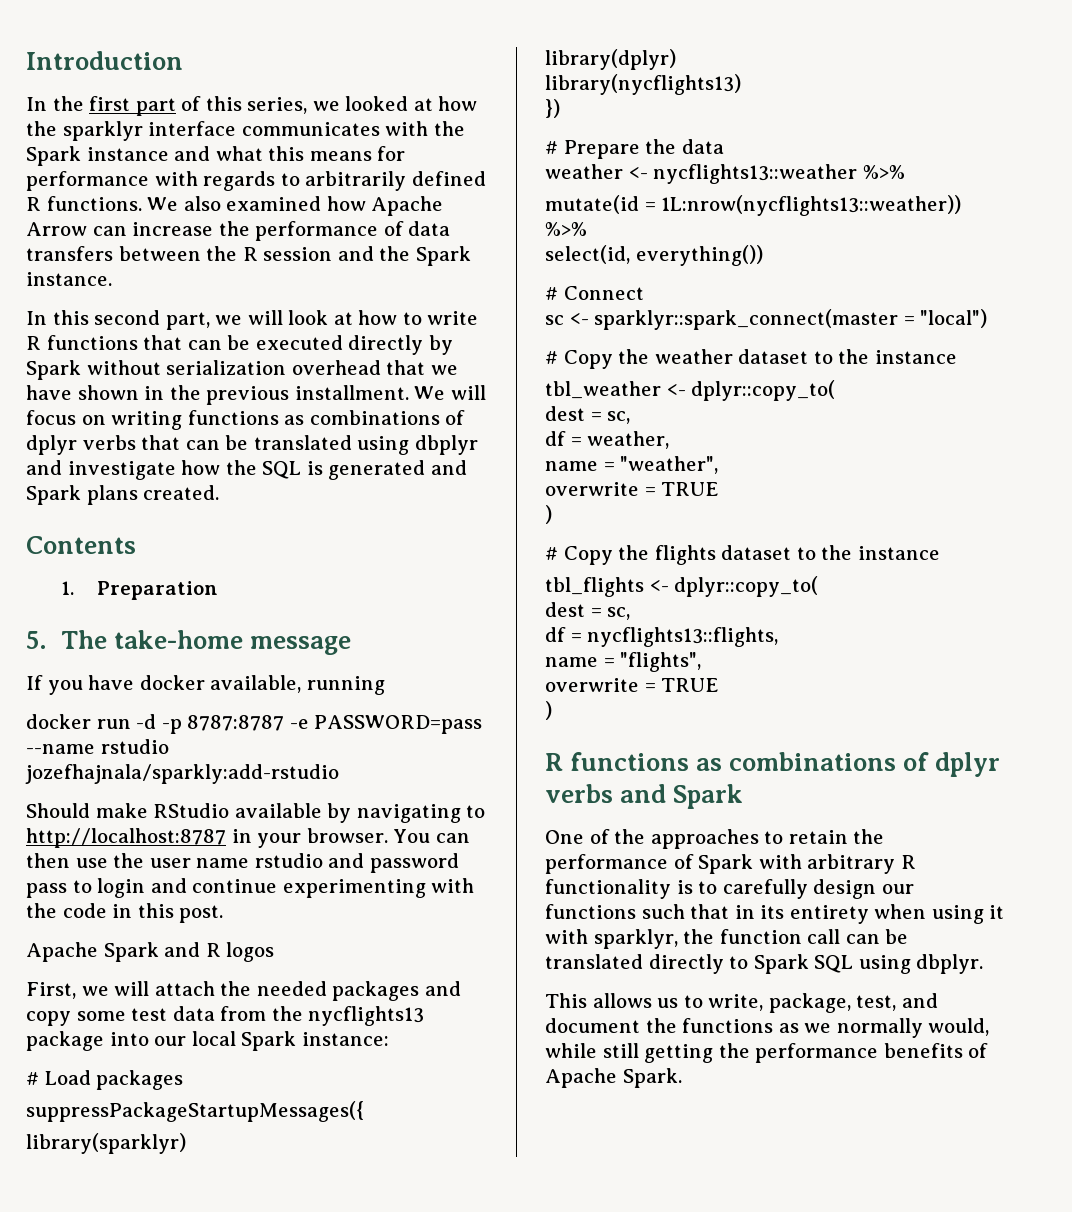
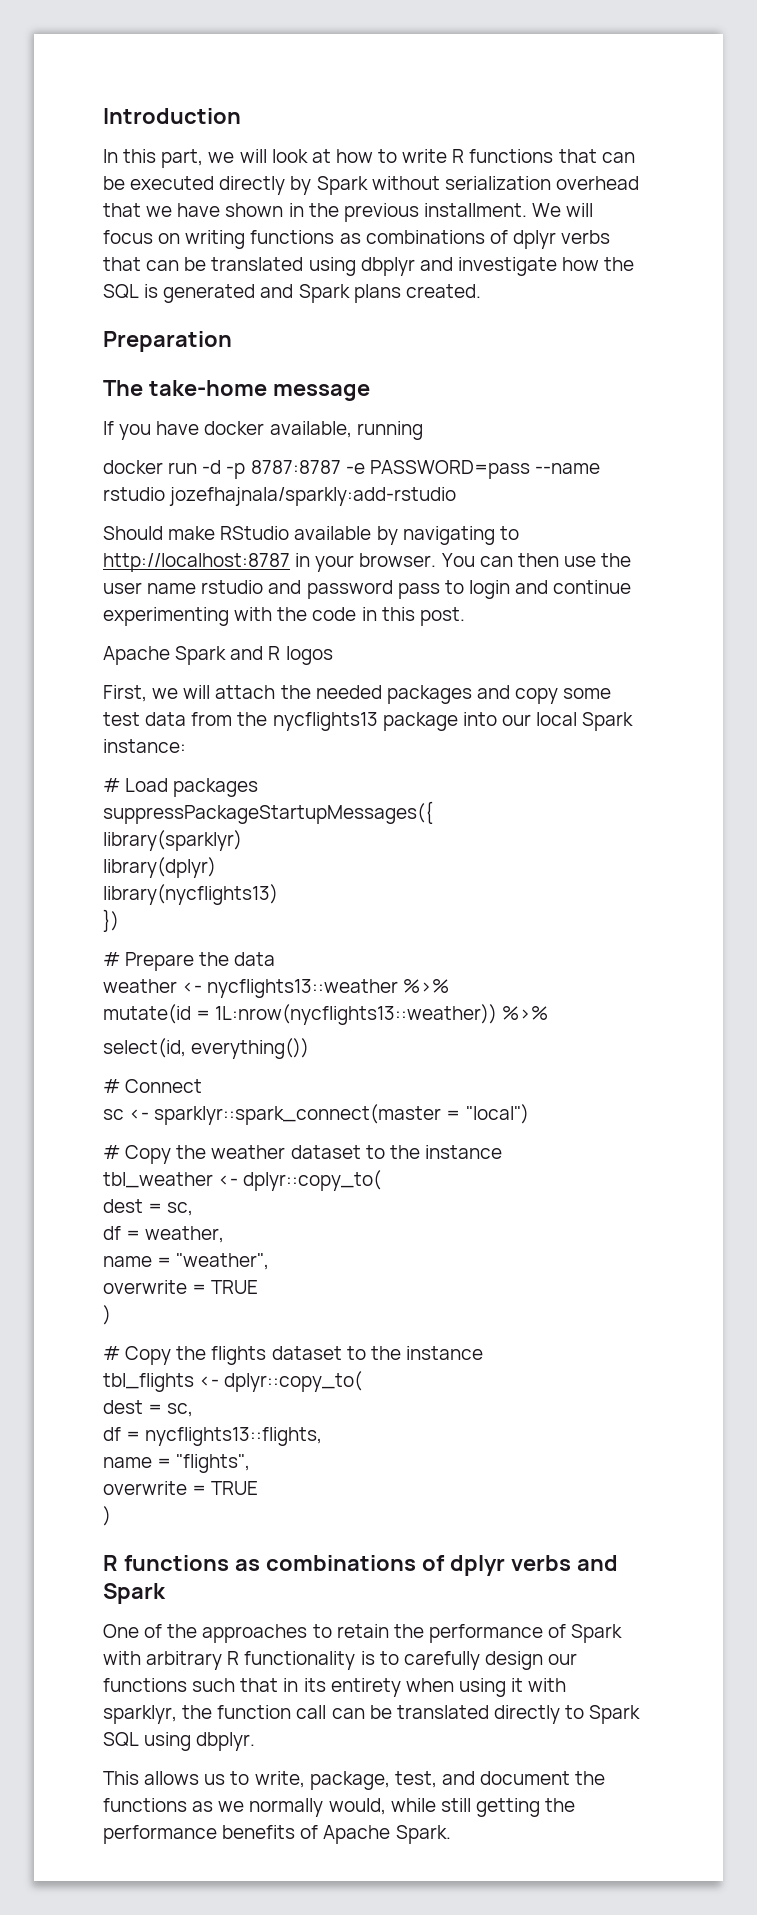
- In the first part of this series, we looked at how the sparklyr interface communicates with the Spark instance and what this means for performance with regards to arbitrarily defined R functions. We also examined how Apache Arrow can increase the performance of data transfers between the R session and the Spark instance.
- In this second part, we will look at how to write R functions that can be executed directly by Spark without serialization overhead that we have shown in the previous installment.
+ In this part, we will look at how to write R functions that can be executed directly by Spark without serialization overhead that we have shown in the previous installment.
- Contents
- 1. Preparation
+ Preparation
- 5. The take-home message
+ The take-home message

